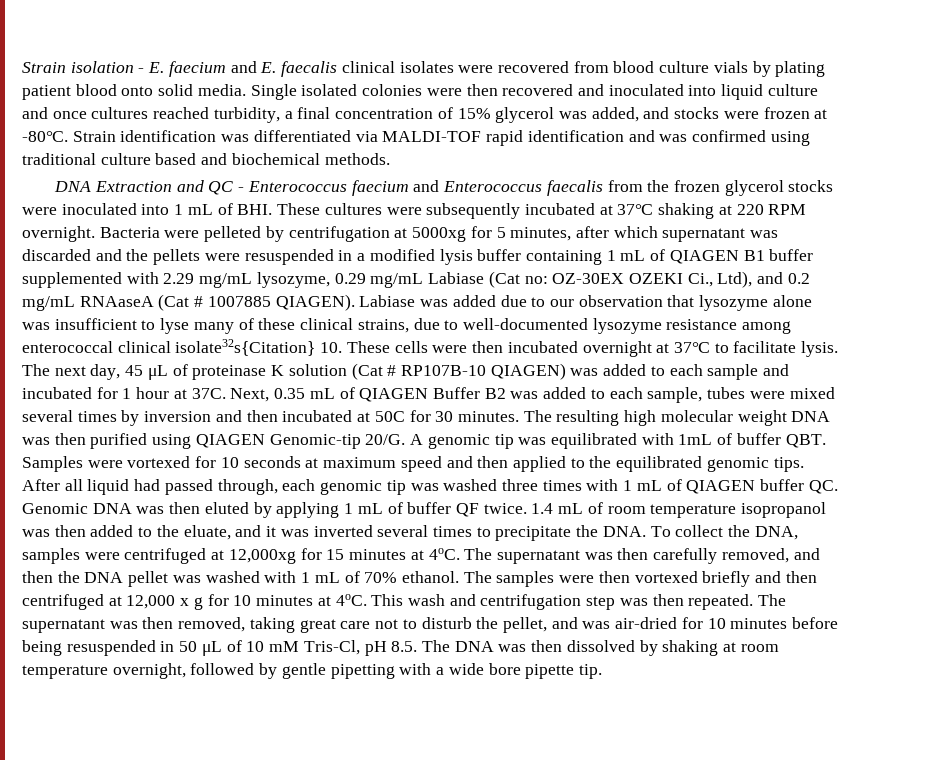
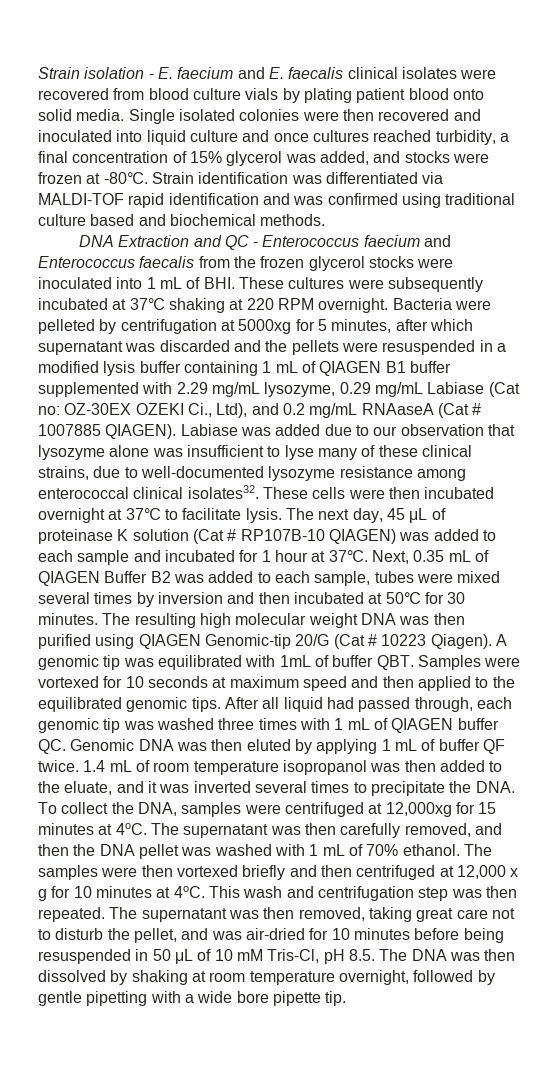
- Labiase was added due to our observation that lysozyme alone was insufficient to lyse many of these clinical strains, due to well-documented lysozyme resistance among enterococcal clinical isolate32s{Citation} 10. These cells were then incubated overnight at 37℃ to facilitate lysis.
+ Labiase was added due to our observation that lysozyme alone was insufficient to lyse many of these clinical strains, due to well-documented lysozyme resistance among enterococcal clinical isolates32. These cells were then incubated overnight at 37℃ to facilitate lysis.
- The next day, 45 μL of proteinase K solution (Cat # RP107B-10 QIAGEN) was added to each sample and incubated for 1 hour at 37C.
+ The next day, 45 μL of proteinase K solution (Cat # RP107B-10 QIAGEN) was added to each sample and incubated for 1 hour at 37℃.
- Next, 0.35 mL of QIAGEN Buffer B2 was added to each sample, tubes were mixed several times by inversion and then incubated at 50C for 30 minutes.
+ Next, 0.35 mL of QIAGEN Buffer B2 was added to each sample, tubes were mixed several times by inversion and then incubated at 50℃ for 30 minutes.
- The resulting high molecular weight DNA was then purified using QIAGEN Genomic-tip 20/G.
+ The resulting high molecular weight DNA was then purified using QIAGEN Genomic-tip 20/G (Cat # 10223 Qiagen).

